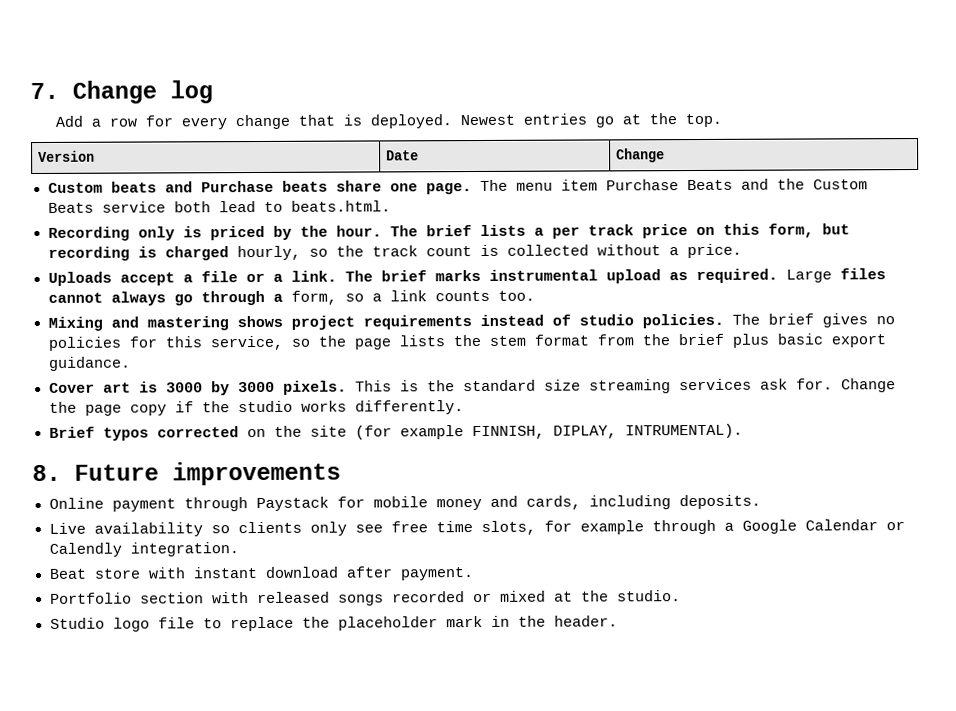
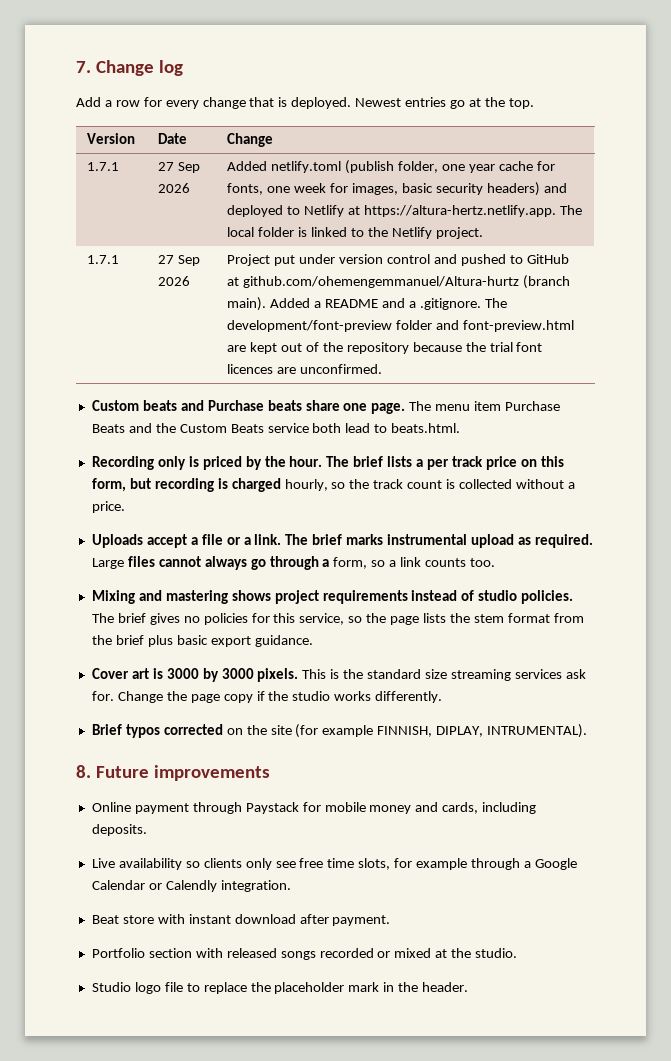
+ 1.7.1 | 27 Sep 2026 | Added netlify.toml (publish folder, one year cache for fonts, one week for images, basic security headers) and deployed to Netlify at https://altura-hertz.netlify.app. The local folder is linked to the Netlify project.
+ 1.7.1 | 27 Sep 2026 | Project put under version control and pushed to GitHub at github.com/ohemengemmanuel/Altura-hurtz (branch main). Added a README and a .gitignore. The development/font-preview folder and font-preview.html are kept out of the repository because the trial font licences are unconfirmed.

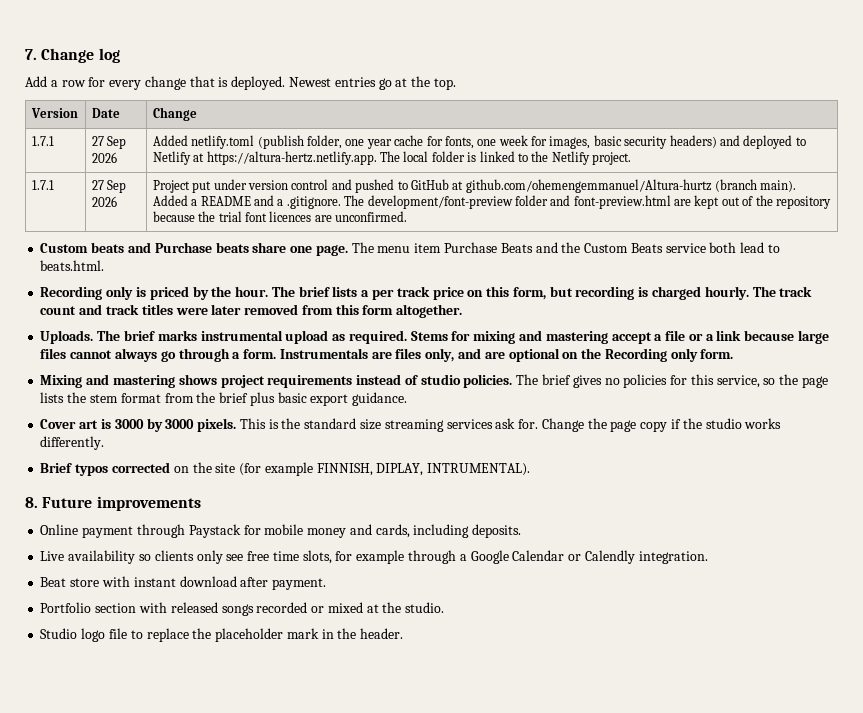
- The brief lists a per track price on this form, but recording is charged hourly, so the track count is collected without a price.
- Uploads accept a file or a link.
+ The brief lists a per track price on this form, but recording is charged hourly. The track count and track titles were later removed from this form altogether.
+ Uploads.
- Large files cannot always go through a form, so a link counts too.
+ Stems for mixing and mastering accept a file or a link because large files cannot always go through a form. Instrumentals are files only, and are optional on the Recording only form.

